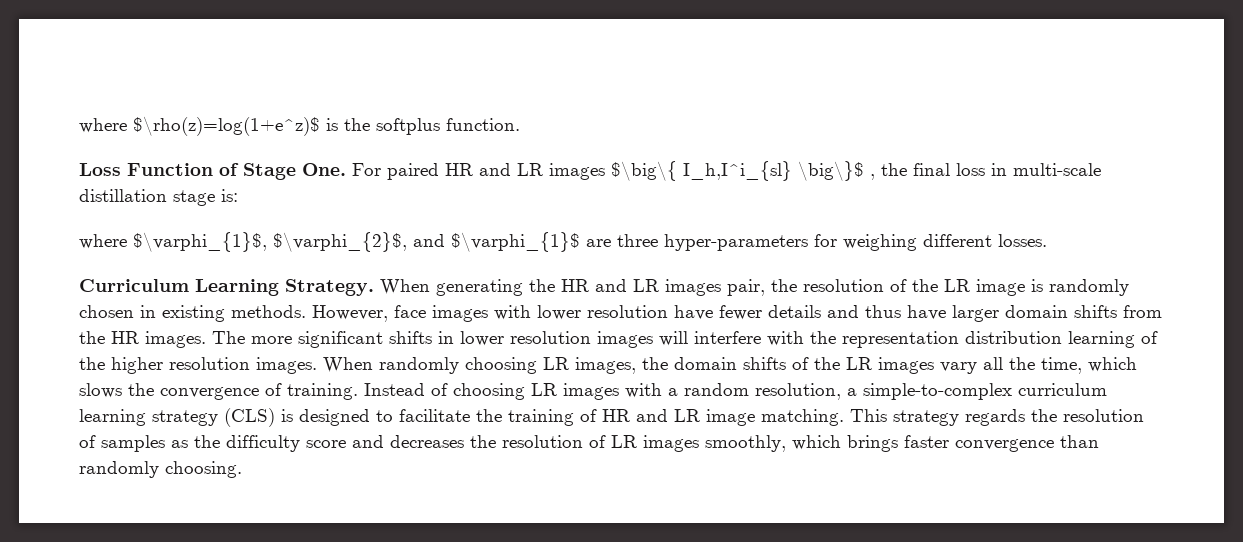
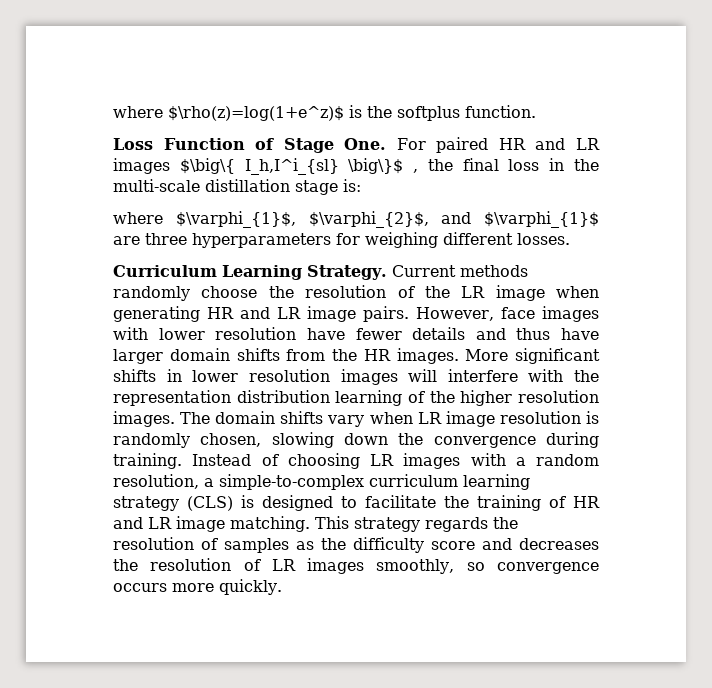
- Loss Function of Stage One. For paired HR and LR images $\big\{ I_h,I^i_{sl} \big\}$ , the final loss in multi-scale distillation stage is:
+ Loss Function of Stage One. For paired HR and LR images $\big\{ I_h,I^i_{sl} \big\}$ , the final loss in the multi-scale distillation stage is:
- where $\varphi_{1}$, $\varphi_{2}$, and $\varphi_{1}$ are three hyper-parameters for weighing different losses.
+ where $\varphi_{1}$, $\varphi_{2}$, and $\varphi_{1}$ are three hyperparameters for weighing different losses.
- When generating the HR and LR images pair, the resolution of the LR image is randomly chosen in existing methods.
+ Current methods randomly choose the resolution of the LR image when generating HR and LR image pairs.
- The more significant shifts in lower resolution images will interfere with the representation distribution learning of the higher resolution images.
+ More significant shifts in lower resolution images will interfere with the representation distribution learning of the higher resolution images.
- When randomly choosing LR images, the domain shifts of the LR images vary all the time, which slows the convergence of training.
+ The domain shifts vary when LR image resolution is randomly chosen, slowing down the convergence during training.
- This strategy regards the resolution of samples as the difficulty score and decreases the resolution of LR images smoothly, which brings faster convergence than randomly choosing.
+ This strategy regards the resolution of samples as the difficulty score and decreases the resolution of LR images smoothly, so convergence occurs more quickly.

